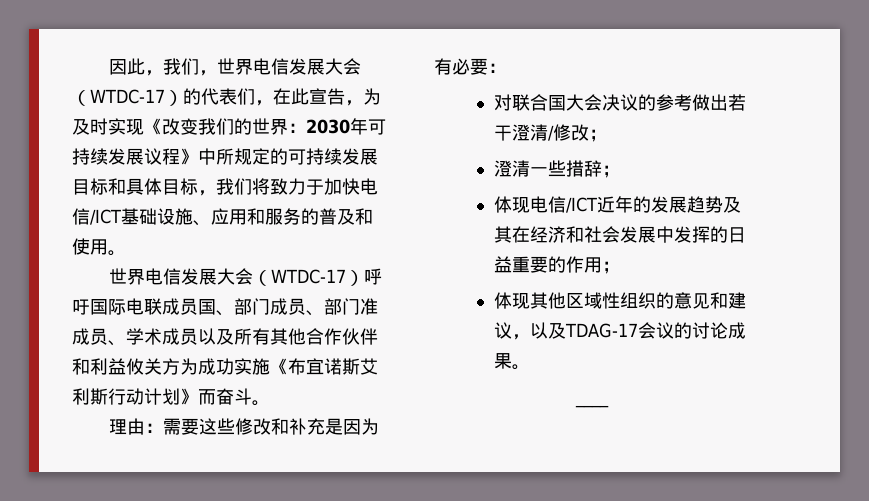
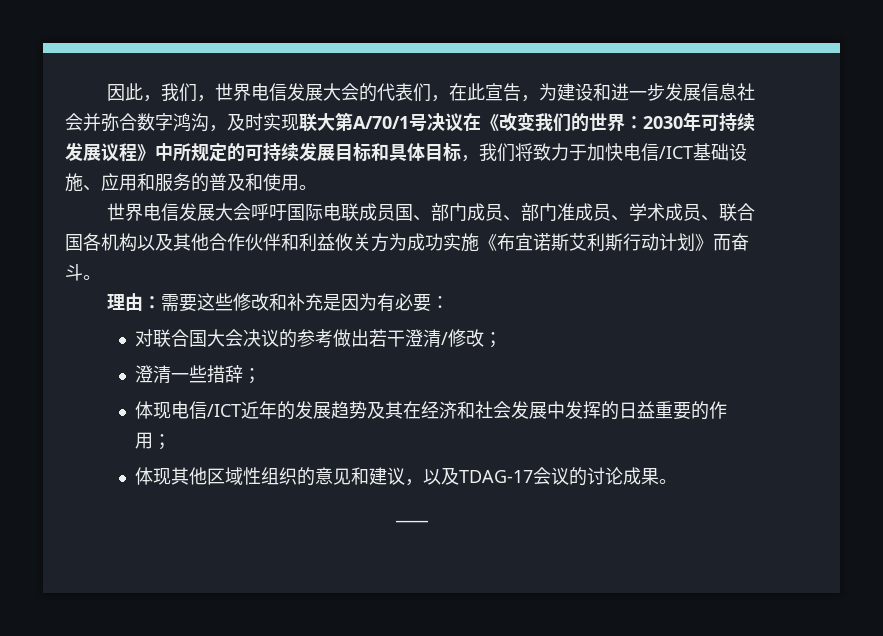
- 因此，我们，世界电信发展大会（WTDC-17）的代表们，在此宣告，为及时实现《改变我们的世界：2030年可持续发展议程》中所规定的可持续发展目标和具体目标，我们将致力于加快电信/ICT基础设施、应用和服务的普及和使用。
+ 因此，我们，世界电信发展大会的代表们，在此宣告，为建设和进一步发展信息社会并弥合数字鸿沟，及时实现联大第A/70/1号决议在《改变我们的世界：2030年可持续发展议程》中所规定的可持续发展目标和具体目标，我们将致力于加快电信/ICT基础设施、应用和服务的普及和使用。
- 世界电信发展大会（WTDC-17）呼吁国际电联成员国、部门成员、部门准成员、学术成员以及所有其他合作伙伴和利益攸关方为成功实施《布宜诺斯艾利斯行动计划》而奋斗。
+ 世界电信发展大会呼吁国际电联成员国、部门成员、部门准成员、学术成员、联合国各机构以及其他合作伙伴和利益攸关方为成功实施《布宜诺斯艾利斯行动计划》而奋斗。

